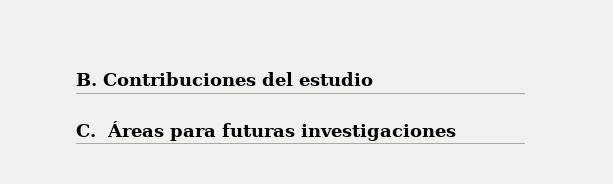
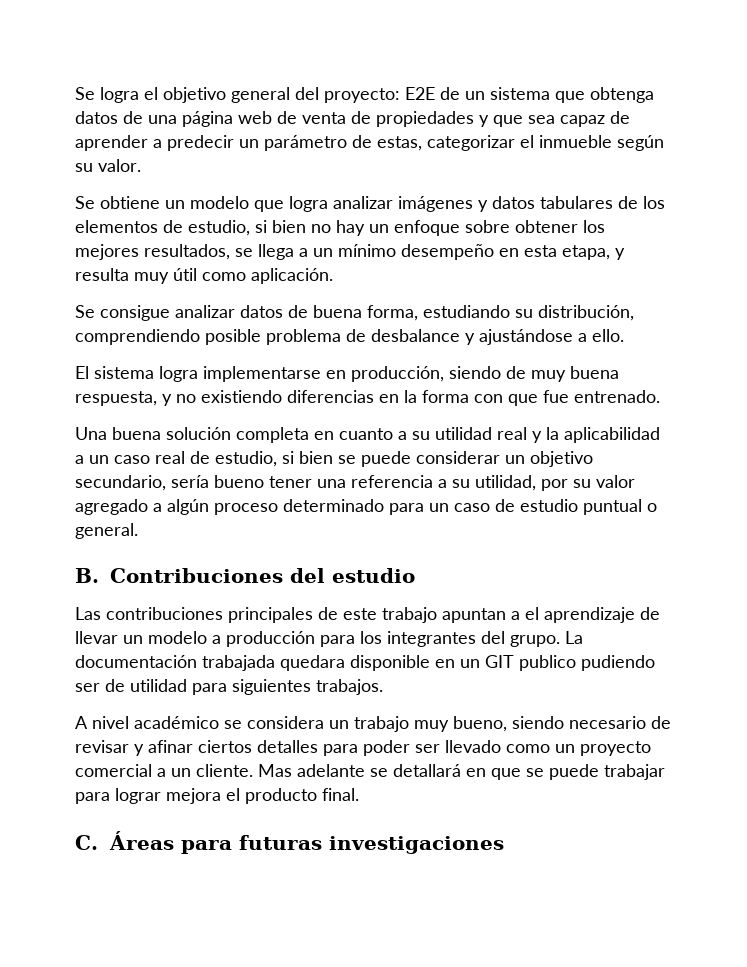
+ Se logra el objetivo general del proyecto: E2E de un sistema que obtenga datos de una página web de venta de propiedades y que sea capaz de aprender a predecir un parámetro de estas, categorizar el inmueble según su valor.
+ Se obtiene un modelo que logra analizar imágenes y datos tabulares de los elementos de estudio, si bien no hay un enfoque sobre obtener los mejores resultados, se llega a un mínimo desempeño en esta etapa, y resulta muy útil como aplicación.
+ Se consigue analizar datos de buena forma, estudiando su distribución, comprendiendo posible problema de desbalance y ajustándose a ello.
+ El sistema logra implementarse en producción, siendo de muy buena respuesta, y no existiendo diferencias en la forma con que fue entrenado.
+ Una buena solución completa en cuanto a su utilidad real y la aplicabilidad a un caso real de estudio, si bien se puede considerar un objetivo secundario, sería bueno tener una referencia a su utilidad, por su valor agregado a algún proceso determinado para un caso de estudio puntual o general.
  B. Contribuciones del estudio
+ Las contribuciones principales de este trabajo apuntan a el aprendizaje de llevar un modelo a producción para los integrantes del grupo. La documentación trabajada quedara disponible en un GIT publico pudiendo ser de utilidad para siguientes trabajos.
+ A nivel académico se considera un trabajo muy bueno, siendo necesario de revisar y afinar ciertos detalles para poder ser llevado como un proyecto comercial a un cliente. Mas adelante se detallará en que se puede trabajar para lograr mejora el producto final.

